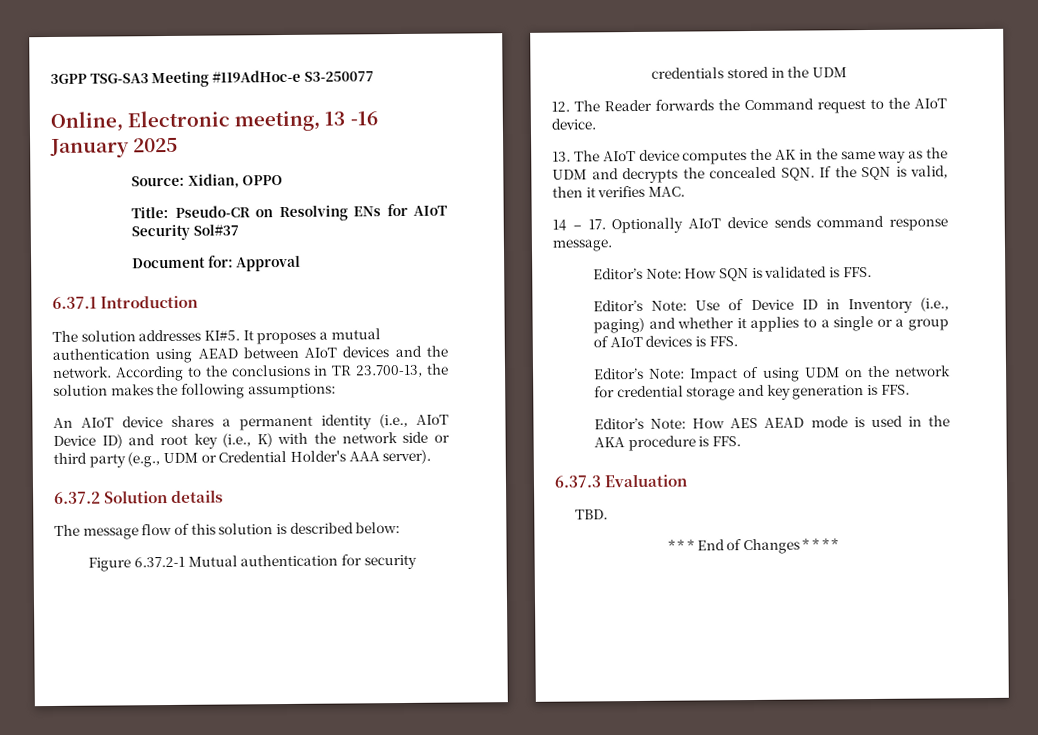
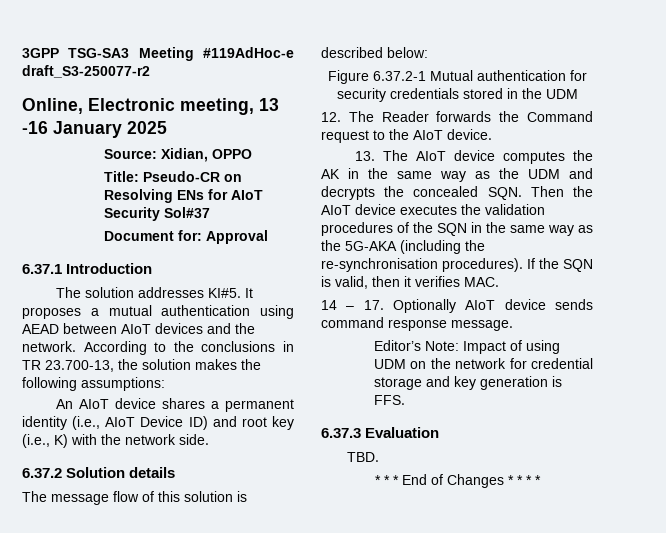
- 3GPP TSG-SA3 Meeting #119AdHoc-e S3-250077
+ 3GPP TSG-SA3 Meeting #119AdHoc-e draft_S3-250077-r2
- An AIoT device shares a permanent identity (i.e., AIoT Device ID) and root key (i.e., K) with the network side or third party (e.g., UDM or Credential Holder's AAA server).
+ An AIoT device shares a permanent identity (i.e., AIoT Device ID) and root key (i.e., K) with the network side.
- 13. The AIoT device computes the AK in the same way as the UDM and decrypts the concealed SQN. If the SQN is valid, then it verifies MAC.
+ 13. The AIoT device computes the AK in the same way as the UDM and decrypts the concealed SQN. Then the AIoT device executes the validation procedures of the SQN in the same way as the 5G-AKA (including the re-synchronisation procedures). If the SQN is valid, then it verifies MAC.
- Editor’s Note: How SQN is validated is FFS.
- Editor’s Note: Use of Device ID in Inventory (i.e., paging) and whether it applies to a single or a group of AIoT devices is FFS.
- Editor’s Note: How AES AEAD mode is used in the AKA procedure is FFS.

